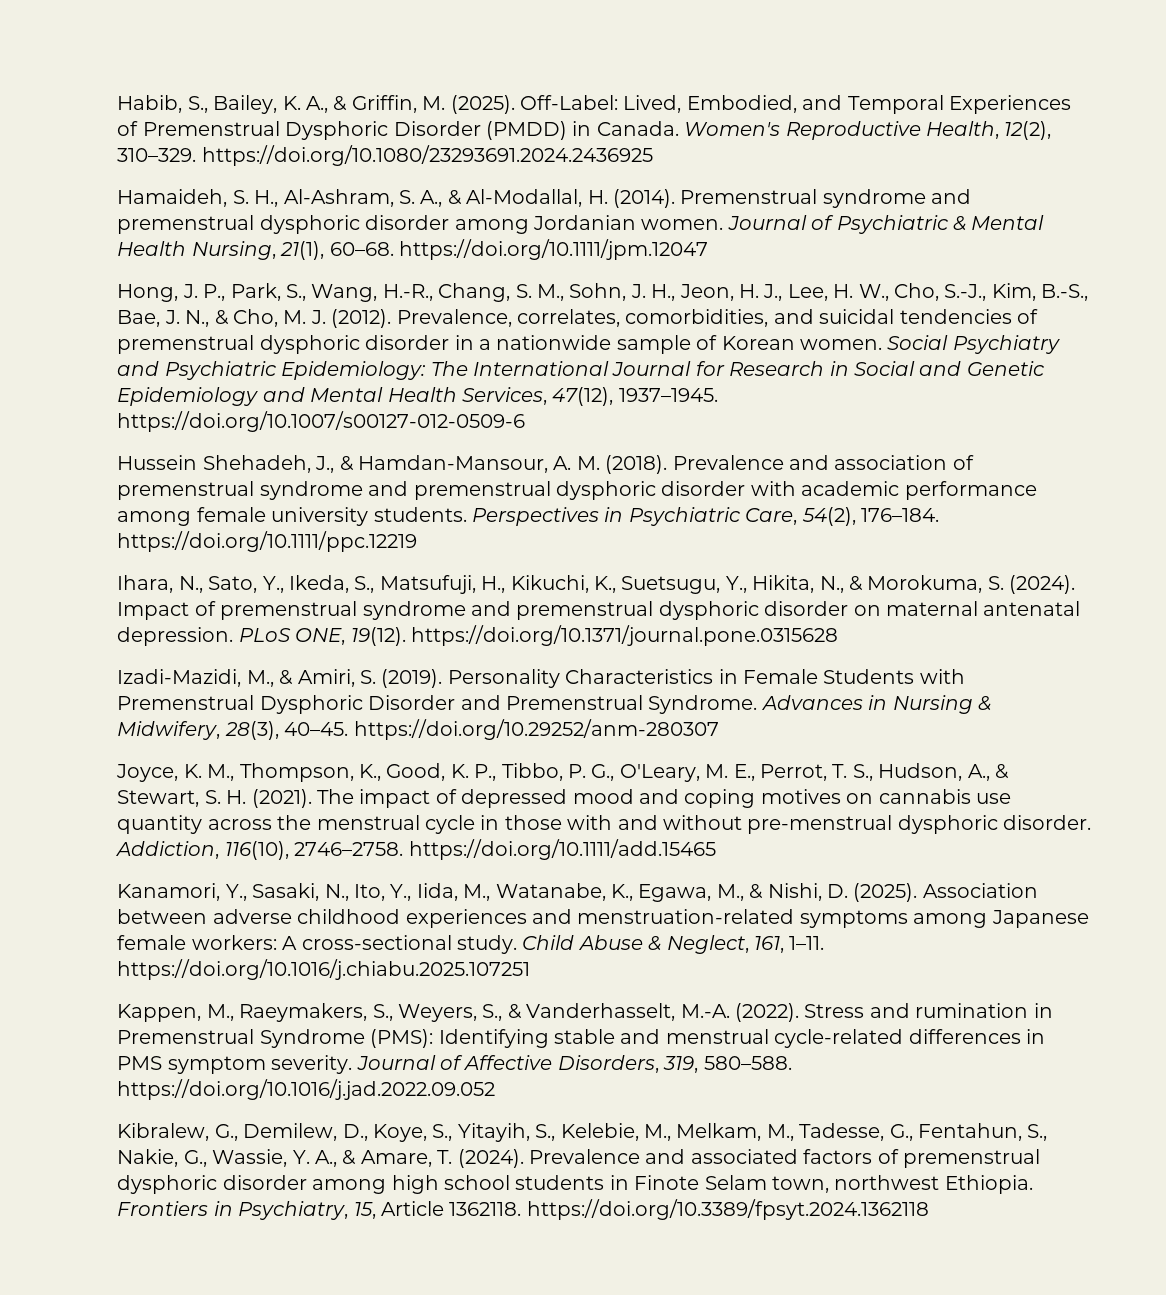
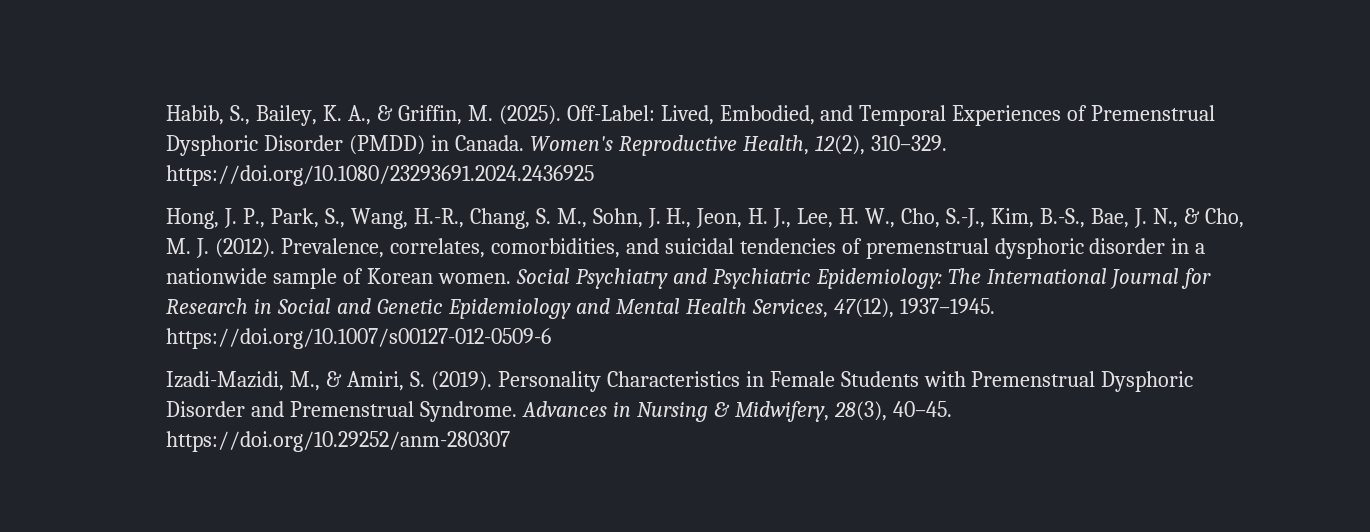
- Hamaideh, S. H., Al-Ashram, S. A., & Al-Modallal, H. (2014). Premenstrual syndrome and premenstrual dysphoric disorder among Jordanian women. Journal of Psychiatric & Mental Health Nursing, 21(1), 60–68. https://doi.org/10.1111/jpm.12047
- Hussein Shehadeh, J., & Hamdan-Mansour, A. M. (2018). Prevalence and association of premenstrual syndrome and premenstrual dysphoric disorder with academic performance among female university students. Perspectives in Psychiatric Care, 54(2), 176–184. https://doi.org/10.1111/ppc.12219
- Ihara, N., Sato, Y., Ikeda, S., Matsufuji, H., Kikuchi, K., Suetsugu, Y., Hikita, N., & Morokuma, S. (2024). Impact of premenstrual syndrome and premenstrual dysphoric disorder on maternal antenatal depression. PLoS ONE, 19(12). https://doi.org/10.1371/journal.pone.0315628
- Joyce, K. M., Thompson, K., Good, K. P., Tibbo, P. G., O'Leary, M. E., Perrot, T. S., Hudson, A., & Stewart, S. H. (2021). The impact of depressed mood and coping motives on cannabis use quantity across the menstrual cycle in those with and without pre‐menstrual dysphoric disorder. Addiction, 116(10), 2746–2758. https://doi.org/10.1111/add.15465
- Kanamori, Y., Sasaki, N., Ito, Y., Iida, M., Watanabe, K., Egawa, M., & Nishi, D. (2025). Association between adverse childhood experiences and menstruation-related symptoms among Japanese female workers: A cross-sectional study. Child Abuse & Neglect, 161, 1–11. https://doi.org/10.1016/j.chiabu.2025.107251
- Kappen, M., Raeymakers, S., Weyers, S., & Vanderhasselt, M.-A. (2022). Stress and rumination in Premenstrual Syndrome (PMS): Identifying stable and menstrual cycle-related differences in PMS symptom severity. Journal of Affective Disorders, 319, 580–588. https://doi.org/10.1016/j.jad.2022.09.052
- Kibralew, G., Demilew, D., Koye, S., Yitayih, S., Kelebie, M., Melkam, M., Tadesse, G., Fentahun, S., Nakie, G., Wassie, Y. A., & Amare, T. (2024). Prevalence and associated factors of premenstrual dysphoric disorder among high school students in Finote Selam town, northwest Ethiopia. Frontiers in Psychiatry, 15, Article 1362118. https://doi.org/10.3389/fpsyt.2024.1362118

